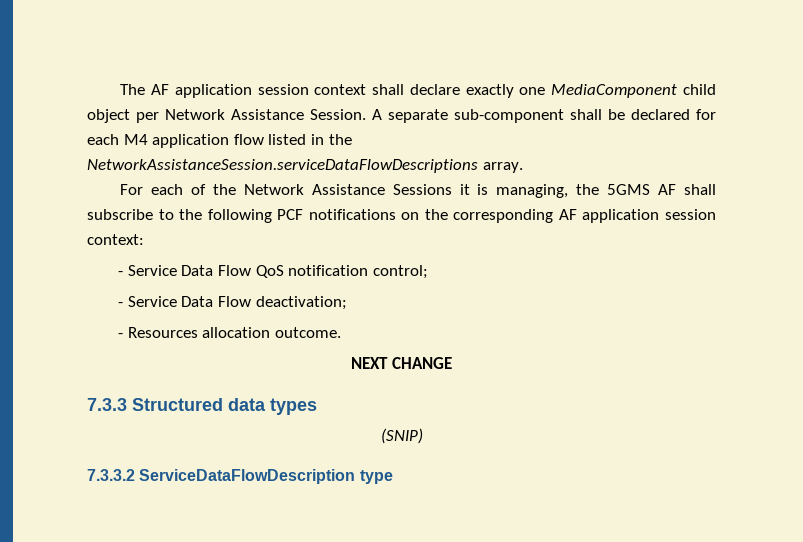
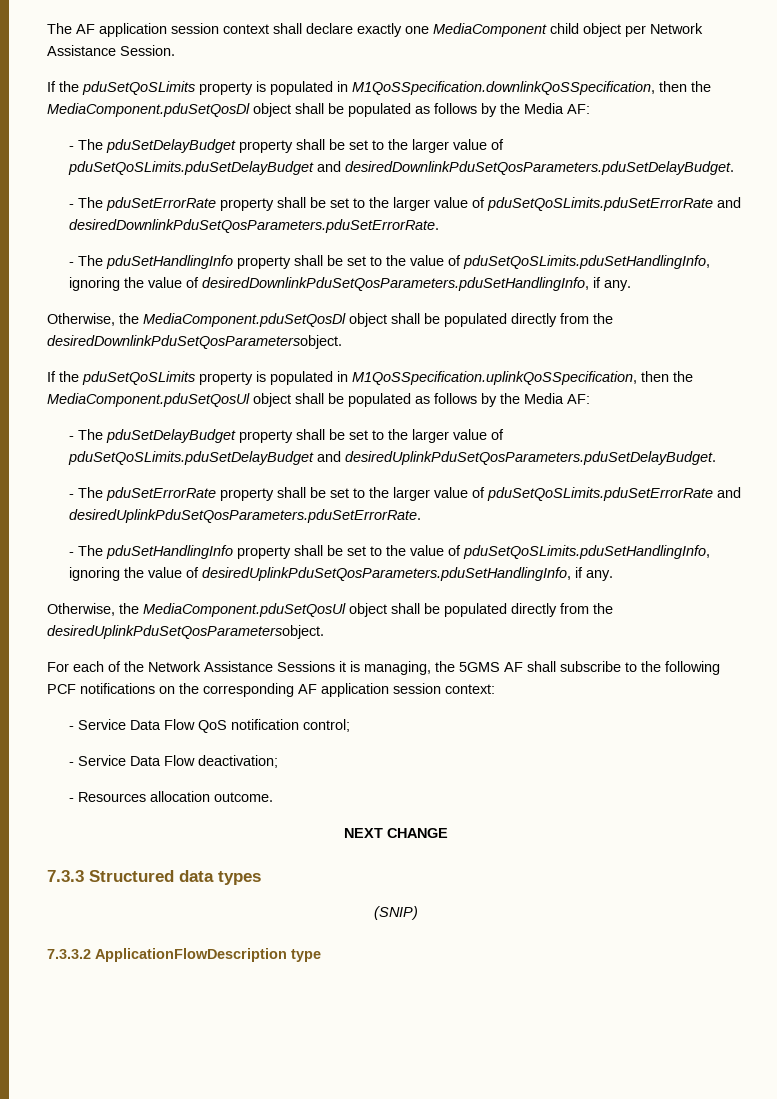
- The AF application session context shall declare exactly one MediaComponent child object per Network Assistance Session. A separate sub-component shall be declared for each M4 application flow listed in the NetworkAssistanceSession.serviceDataFlowDescriptions array.
+ The AF application session context shall declare exactly one MediaComponent child object per Network Assistance Session.
+ If the pduSetQoSLimits property is populated in M1QoSSpecification.downlinkQoSSpecification, then the MediaComponent.pduSetQosDl object shall be populated as follows by the Media AF:
+ - The pduSetDelayBudget property shall be set to the larger value of pduSetQoSLimits.pduSetDelayBudget and desiredDownlinkPduSetQosParameters.pduSetDelayBudget.
+ - The pduSetErrorRate property shall be set to the larger value of pduSetQoSLimits.pduSetErrorRate and desiredDownlinkPduSetQosParameters.pduSetErrorRate.
+ - The pduSetHandlingInfo property shall be set to the value of pduSetQoSLimits.pduSetHandlingInfo, ignoring the value of desiredDownlinkPduSetQosParameters.pduSetHandlingInfo, if any.
+ Otherwise, the MediaComponent.pduSetQosDl object shall be populated directly from the desiredDownlinkPduSetQosParametersobject.
+ If the pduSetQoSLimits property is populated in M1QoSSpecification.uplinkQoSSpecification, then the MediaComponent.pduSetQosUl object shall be populated as follows by the Media AF:
+ - The pduSetDelayBudget property shall be set to the larger value of pduSetQoSLimits.pduSetDelayBudget and desiredUplinkPduSetQosParameters.pduSetDelayBudget.
+ - The pduSetErrorRate property shall be set to the larger value of pduSetQoSLimits.pduSetErrorRate and desiredUplinkPduSetQosParameters.pduSetErrorRate.
+ - The pduSetHandlingInfo property shall be set to the value of pduSetQoSLimits.pduSetHandlingInfo, ignoring the value of desiredUplinkPduSetQosParameters.pduSetHandlingInfo, if any.
+ Otherwise, the MediaComponent.pduSetQosUl object shall be populated directly from the desiredUplinkPduSetQosParametersobject.
- 7.3.3.2 ServiceDataFlowDescription type
+ 7.3.3.2 ApplicationFlowDescription type

